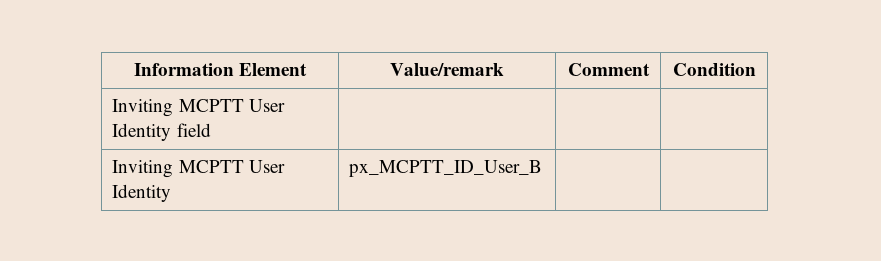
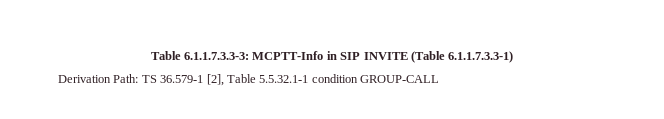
- Information Element | Value/remark | Comment | Condition
- Inviting MCPTT User Identity field | | |
- Inviting MCPTT User Identity | px_MCPTT_ID_User_B | |
+ Table 6.1.1.7.3.3-3: MCPTT-Info in SIP INVITE (Table 6.1.1.7.3.3-1)
+ Derivation Path: TS 36.579-1 [2], Table 5.5.32.1-1 condition GROUP-CALL

